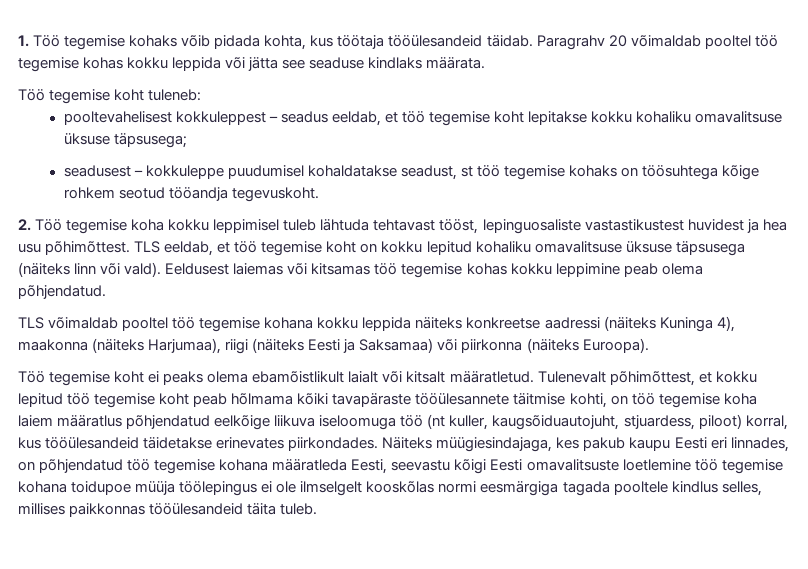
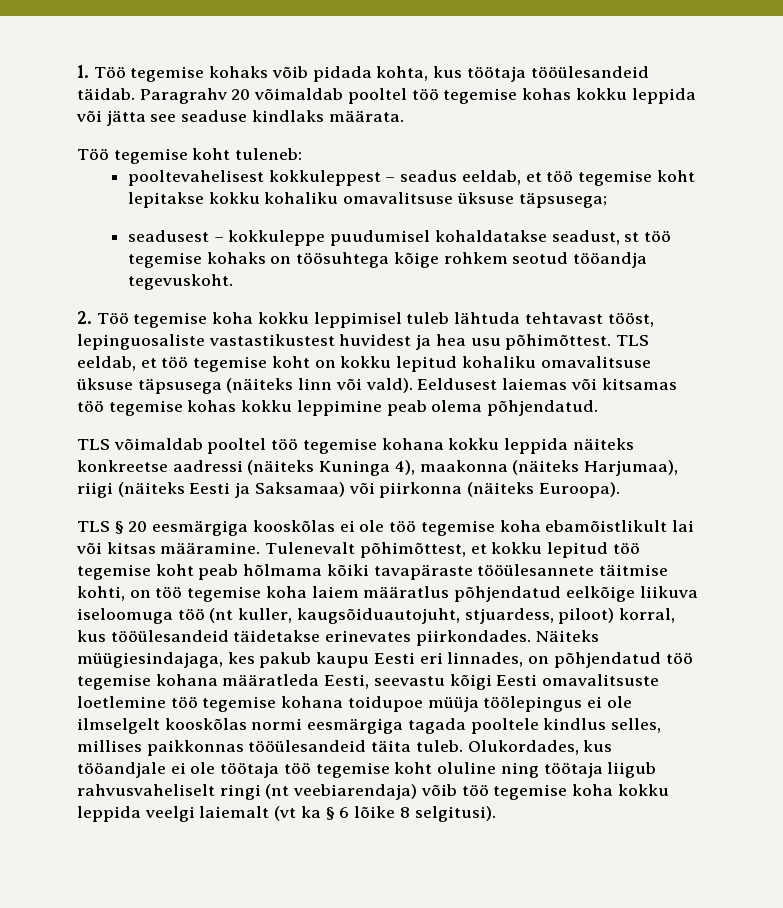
- Töö tegemise koht ei peaks olema ebamõistlikult laialt või kitsalt määratletud.
+ TLS § 20 eesmärgiga kooskõlas ei ole töö tegemise koha ebamõistlikult lai või kitsas määramine.
+ Olukordades, kus tööandjale ei ole töötaja töö tegemise koht oluline ning töötaja liigub rahvusvaheliselt ringi (nt veebiarendaja) võib töö tegemise koha kokku leppida veelgi laiemalt (vt ka § 6 lõike 8 selgitusi).

